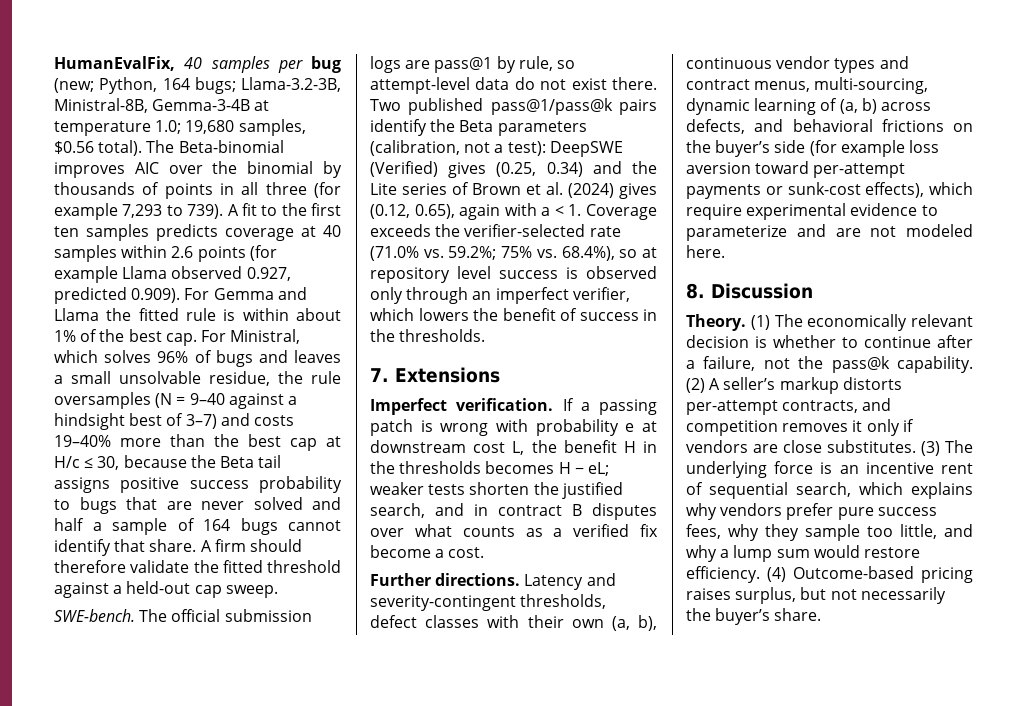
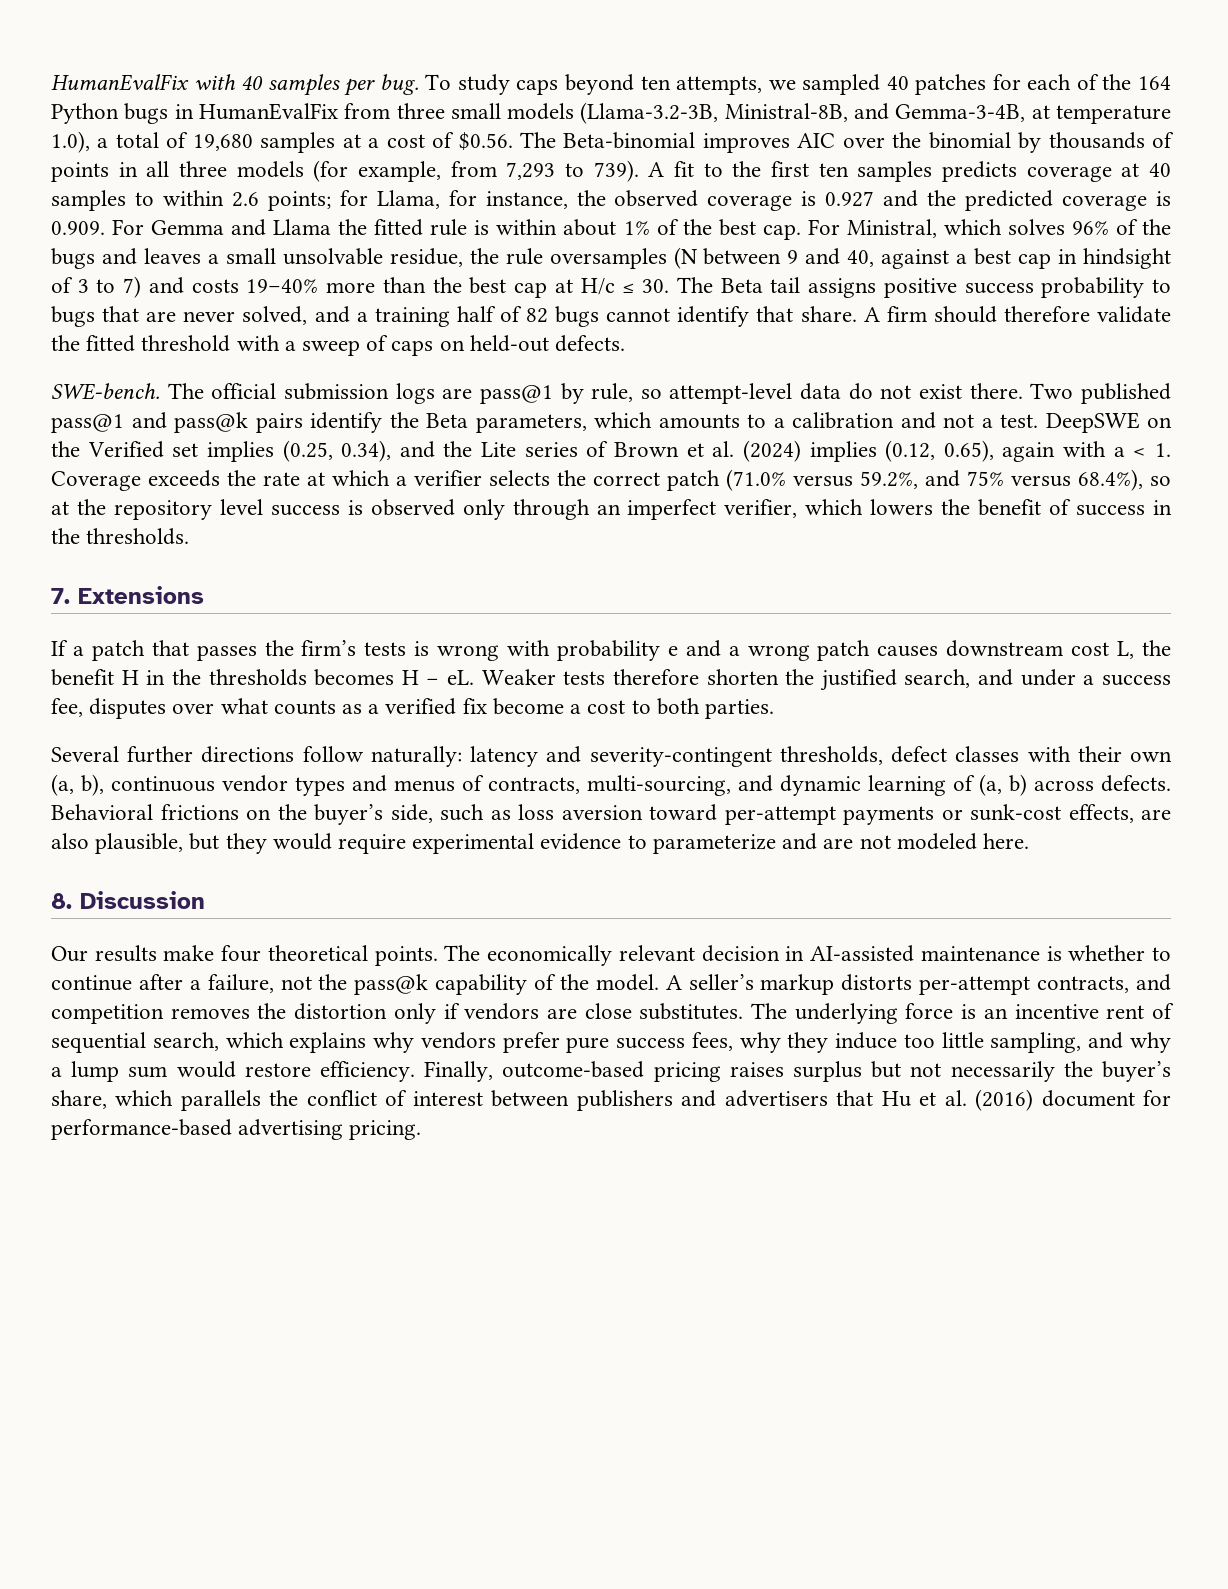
- HumanEvalFix, 40 samples per bug (new; Python, 164 bugs; Llama-3.2-3B, Ministral-8B, Gemma-3-4B at temperature 1.0; 19,680 samples, $0.56 total). The Beta-binomial improves AIC over the binomial by thousands of points in all three (for example 7,293 to 739).
+ HumanEvalFix with 40 samples per bug. To study caps beyond ten attempts, we sampled 40 patches for each of the 164 Python bugs in HumanEvalFix from three small models (Llama-3.2-3B, Ministral-8B, and Gemma-3-4B, at temperature 1.0), a total of 19,680 samples at a cost of $0.56. The Beta-binomial improves AIC over the binomial by thousands of points in all three models (for example, from 7,293 to 739).
- A fit to the first ten samples predicts coverage at 40 samples within 2.6 points (for example Llama observed 0.927, predicted 0.909). For Gemma and Llama the fitted rule is within about 1% of the best cap.
+ A fit to the first ten samples predicts coverage at 40 samples to within 2.6 points; for Llama, for instance, the observed coverage is 0.927 and the predicted coverage is 0.909. For Gemma and Llama the fitted rule is within about 1% of the best cap.
- For Ministral, which solves 96% of bugs and leaves a small unsolvable residue, the rule oversamples (N = 9–40 against a hindsight best of 3–7) and costs 19–40% more than the best cap at H/c ≤ 30, because the Beta tail assigns positive success probability to bugs that are never solved and half a sample of 164 bugs cannot identify that share.
+ For Ministral, which solves 96% of the bugs and leaves a small unsolvable residue, the rule oversamples (N between 9 and 40, against a best cap in hindsight of 3 to 7) and costs 19–40% more than the best cap at H/c ≤ 30. The Beta tail assigns positive success probability to bugs that are never solved, and a training half of 82 bugs cannot identify that share.
- A firm should therefore validate the fitted threshold against a held-out cap sweep.
+ A firm should therefore validate the fitted threshold with a sweep of caps on held-out defects.
- Two published pass@1/pass@k pairs identify the Beta parameters (calibration, not a test): DeepSWE (Verified) gives (0.25, 0.34) and the Lite series of Brown et al. (2024) gives (0.12, 0.65), again with a < 1. Coverage exceeds the verifier-selected rate (71.0% vs. 59.2%; 75% vs. 68.4%), so at repository level success is observed only through an imperfect verifier, which lowers the benefit of success in the thresholds.
+ Two published pass@1 and pass@k pairs identify the Beta parameters, which amounts to a calibration and not a test. DeepSWE on the Verified set implies (0.25, 0.34), and the Lite series of Brown et al. (2024) implies (0.12, 0.65), again with a < 1. Coverage exceeds the rate at which a verifier selects the correct patch (71.0% versus 59.2%, and 75% versus 68.4%), so at the repository level success is observed only through an imperfect verifier, which lowers the benefit of success in the thresholds.
- Imperfect verification. If a passing patch is wrong with probability e at downstream cost L, the benefit H in the thresholds becomes H − eL; weaker tests shorten the justified search, and in contract B disputes over what counts as a verified fix become a cost.
- Further directions. Latency and severity-contingent thresholds, defect classes with their own (a, b), continuous vendor types and contract menus, multi-sourcing, dynamic learning of (a, b) across defects, and behavioral frictions on the buyer’s side (for example loss aversion toward per-attempt payments or sunk-cost effects), which require experimental evidence to parameterize and are not modeled here.
+ If a patch that passes the firm’s tests is wrong with probability e and a wrong patch causes downstream cost L, the benefit H in the thresholds becomes H − eL. Weaker tests therefore shorten the justified search, and under a success fee, disputes over what counts as a verified fix become a cost to both parties.
+ Several further directions follow naturally: latency and severity-contingent thresholds, defect classes with their own (a, b), continuous vendor types and menus of contracts, multi-sourcing, and dynamic learning of (a, b) across defects. Behavioral frictions on the buyer’s side, such as loss aversion toward per-attempt payments or sunk-cost effects, are also plausible, but they would require experimental evidence to parameterize and are not modeled here.
- Theory. (1) The economically relevant decision is whether to continue after a failure, not the pass@k capability. (2) A seller’s markup distorts per-attempt contracts, and competition removes it only if vendors are close substitutes.
+ Our results make four theoretical points. The economically relevant decision in AI-assisted maintenance is whether to continue after a failure, not the pass@k capability of the model. A seller’s markup distorts per-attempt contracts, and competition removes the distortion only if vendors are close substitutes.
- (3) The underlying force is an incentive rent of sequential search, which explains why vendors prefer pure success fees, why they sample too little, and why a lump sum would restore efficiency.
+ The underlying force is an incentive rent of sequential search, which explains why vendors prefer pure success fees, why they induce too little sampling, and why a lump sum would restore efficiency.
- (4) Outcome-based pricing raises surplus, but not necessarily the buyer’s share.
+ Finally, outcome-based pricing raises surplus but not necessarily the buyer’s share, which parallels the conflict of interest between publishers and advertisers that Hu et al. (2016) document for performance-based advertising pricing.

